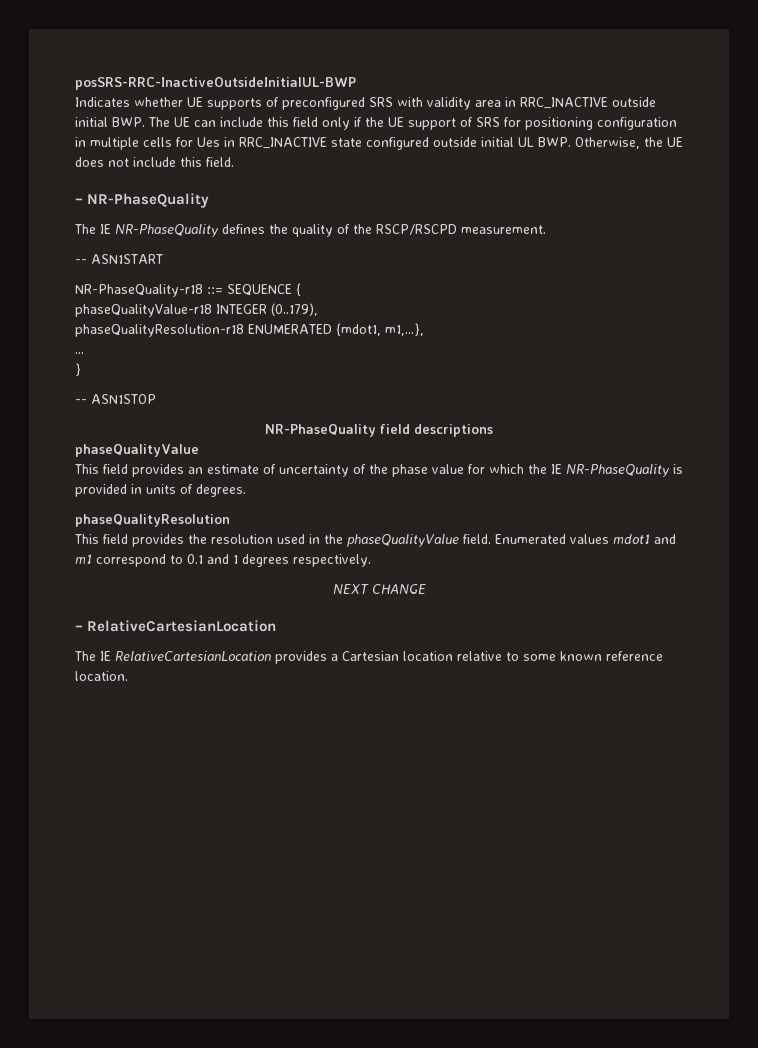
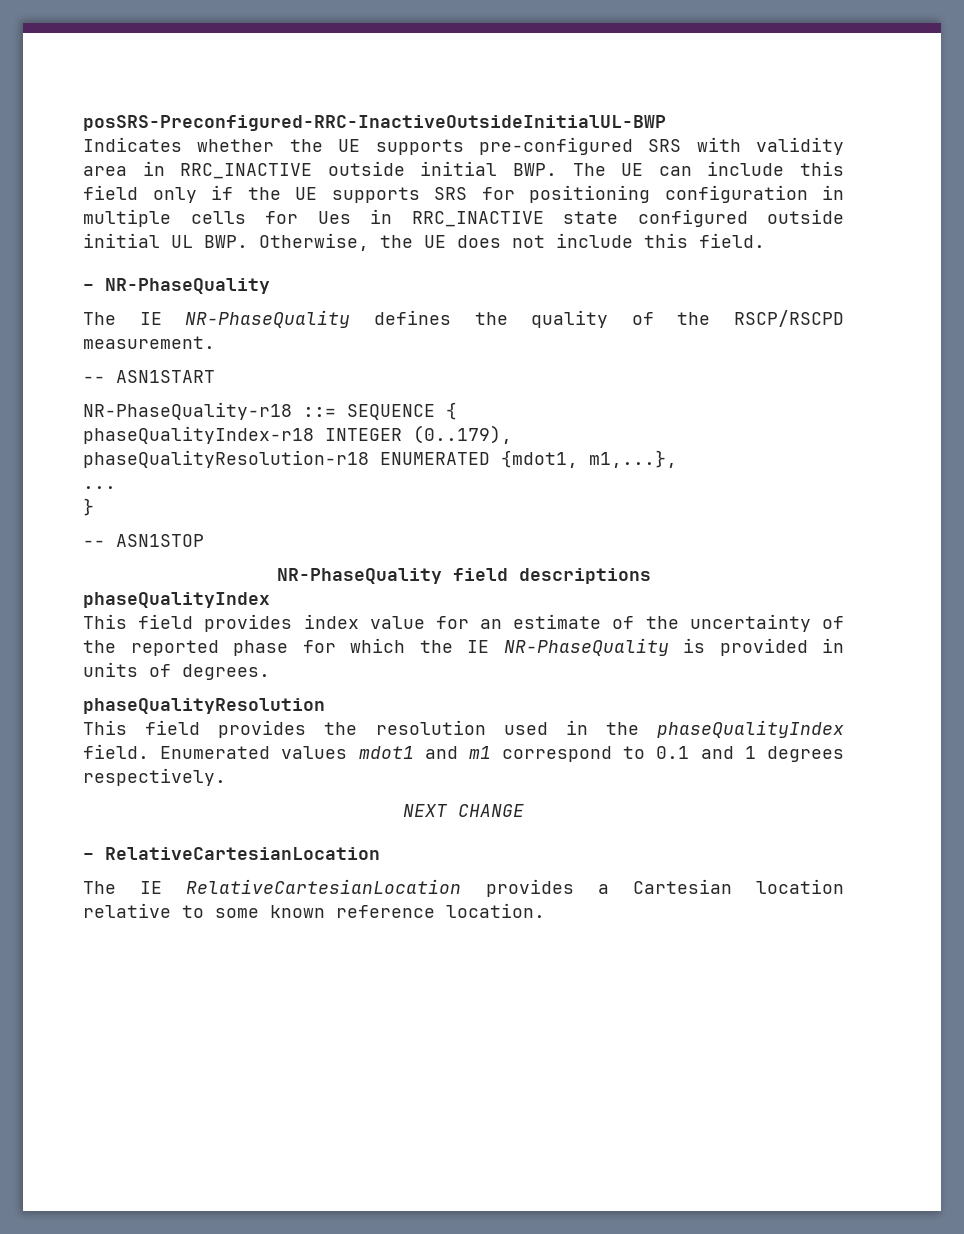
- posSRS-RRC-InactiveOutsideInitialUL-BWP
+ posSRS-Preconfigured-RRC-InactiveOutsideInitialUL-BWP
- Indicates whether UE supports of preconfigured SRS with validity area in RRC_INACTIVE outside initial BWP. The UE can include this field only if the UE support of SRS for positioning configuration in multiple cells for Ues in RRC_INACTIVE state configured outside initial UL BWP. Otherwise, the UE does not include this field.
+ Indicates whether the UE supports pre-configured SRS with validity area in RRC_INACTIVE outside initial BWP. The UE can include this field only if the UE supports SRS for positioning configuration in multiple cells for Ues in RRC_INACTIVE state configured outside initial UL BWP. Otherwise, the UE does not include this field.
- phaseQualityValue-r18 INTEGER (0..179),
+ phaseQualityIndex-r18 INTEGER (0..179),
  NR-PhaseQuality field descriptions
- phaseQualityValue
- This field provides an estimate of uncertainty of the phase value for which the IE NR-PhaseQuality is provided in units of degrees.
+ phaseQualityIndex
+ This field provides index value for an estimate of the uncertainty of the reported phase for which the IE NR-PhaseQuality is provided in units of degrees.
- This field provides the resolution used in the phaseQualityValue field.
+ This field provides the resolution used in the phaseQualityIndex field.

